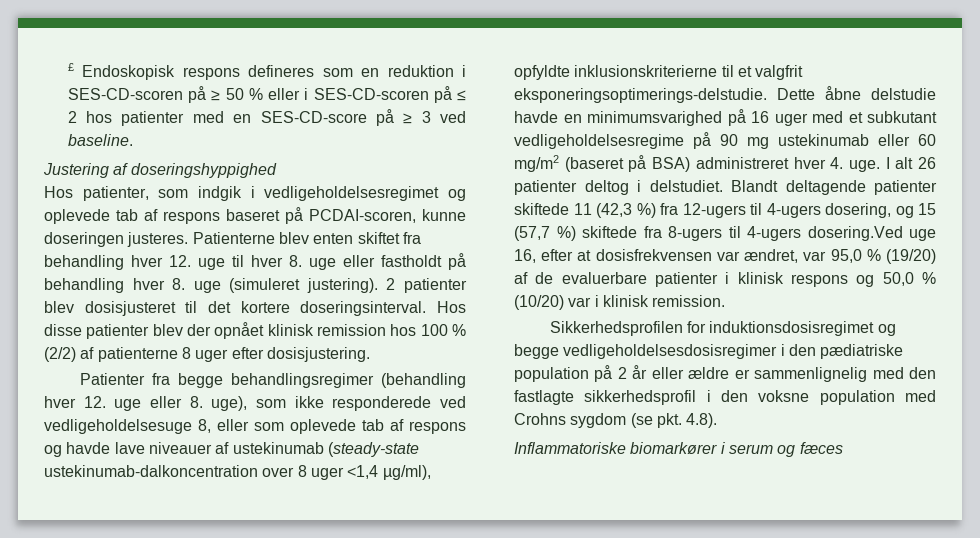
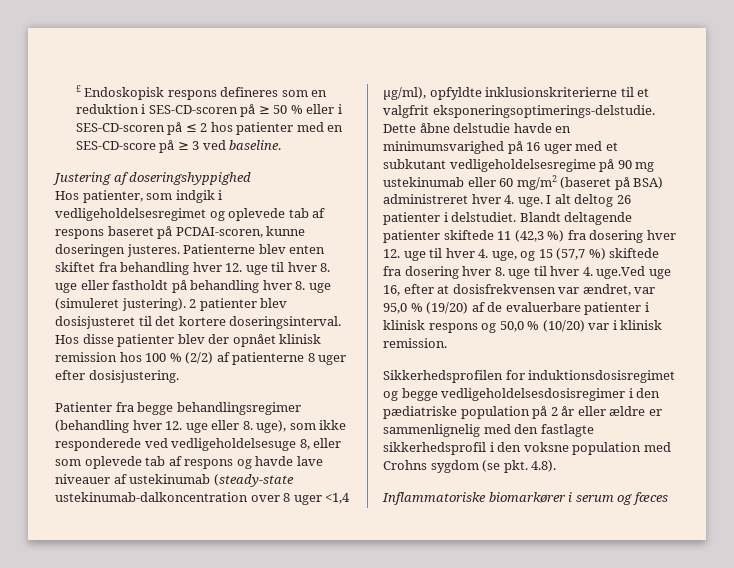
- I alt 26 patienter deltog i delstudiet.
+ I alt deltog 26 patienter i delstudiet.
- Blandt deltagende patienter skiftede 11 (42,3 %) fra 12-ugers til 4-ugers dosering, og 15 (57,7 %) skiftede fra 8-ugers til 4-ugers dosering.Ved uge 16, efter at dosisfrekvensen var ændret, var 95,0 % (19/20) af de evaluerbare patienter i klinisk respons og 50,0 % (10/20) var i klinisk remission.
+ Blandt deltagende patienter skiftede 11 (42,3 %) fra dosering hver 12. uge til hver 4. uge, og 15 (57,7 %) skiftede fra dosering hver 8. uge til hver 4. uge.Ved uge 16, efter at dosisfrekvensen var ændret, var 95,0 % (19/20) af de evaluerbare patienter i klinisk respons og 50,0 % (10/20) var i klinisk remission.

